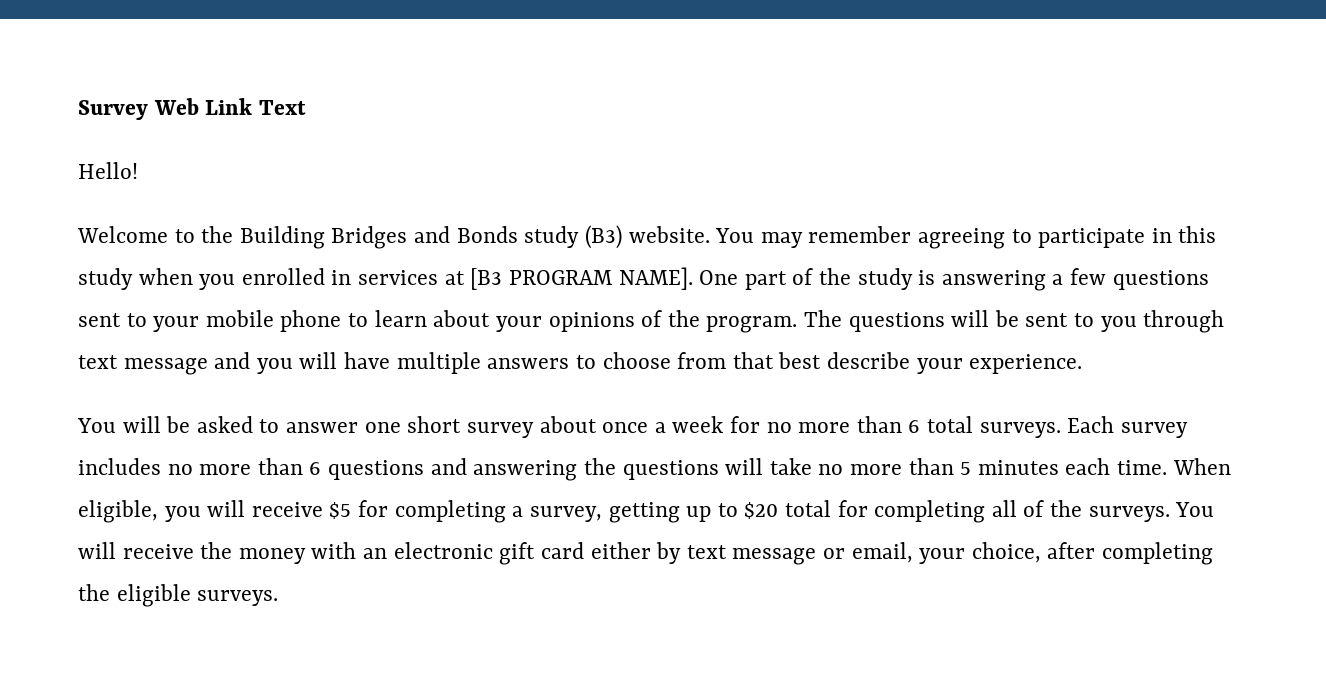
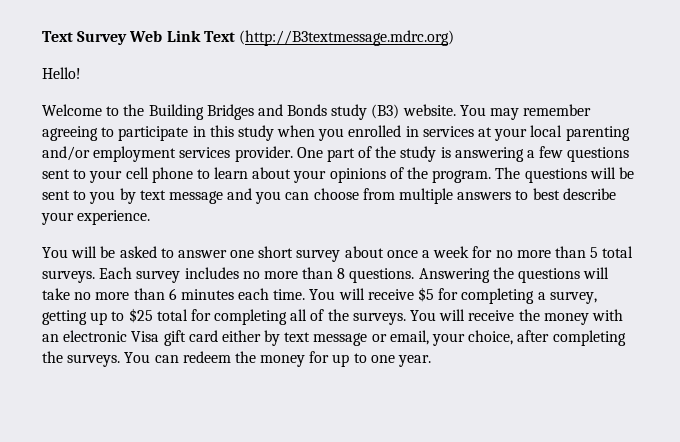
- Survey Web Link Text
+ Text Survey Web Link Text (http://B3textmessage.mdrc.org)
- You may remember agreeing to participate in this study when you enrolled in services at [B3 PROGRAM NAME].
+ You may remember agreeing to participate in this study when you enrolled in services at your local parenting and/or employment services provider.
- One part of the study is answering a few questions sent to your mobile phone to learn about your opinions of the program.
+ One part of the study is answering a few questions sent to your cell phone to learn about your opinions of the program.
- The questions will be sent to you through text message and you will have multiple answers to choose from that best describe your experience.
+ The questions will be sent to you by text message and you can choose from multiple answers to best describe your experience.
- You will be asked to answer one short survey about once a week for no more than 6 total surveys.
+ You will be asked to answer one short survey about once a week for no more than 5 total surveys.
- Each survey includes no more than 6 questions and answering the questions will take no more than 5 minutes each time.
+ Each survey includes no more than 8 questions. Answering the questions will take no more than 6 minutes each time.
- When eligible, you will receive $5 for completing a survey, getting up to $20 total for completing all of the surveys.
+ You will receive $5 for completing a survey, getting up to $25 total for completing all of the surveys.
- You will receive the money with an electronic gift card either by text message or email, your choice, after completing the eligible surveys.
+ You will receive the money with an electronic Visa gift card either by text message or email, your choice, after completing the surveys. You can redeem the money for up to one year.

